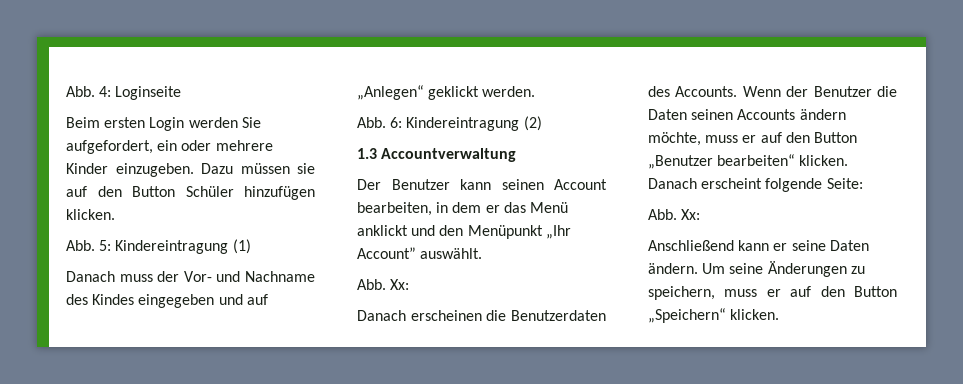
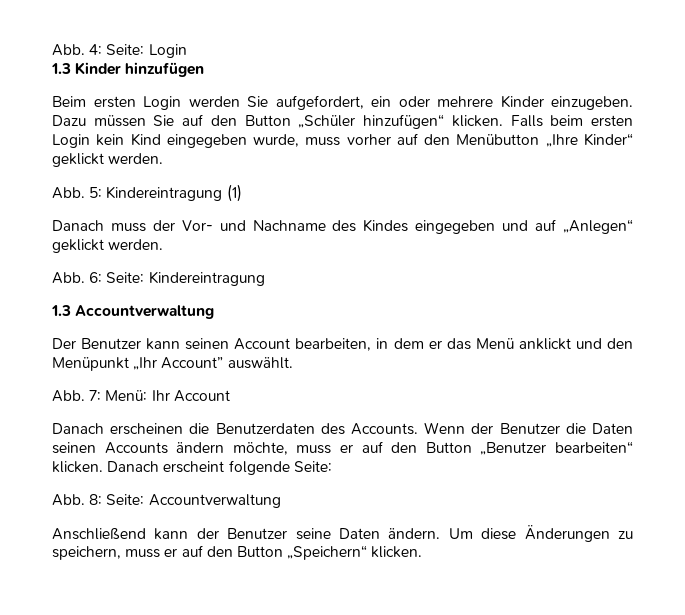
- Abb. 4: Loginseite
+ Abb. 4: Seite: Login
+ 1.3 Kinder hinzufügen
- Dazu müssen sie auf den Button Schüler hinzufügen klicken.
+ Dazu müssen Sie auf den Button „Schüler hinzufügen“ klicken. Falls beim ersten Login kein Kind eingegeben wurde, muss vorher auf den Menübutton „Ihre Kinder“ geklickt werden.
- Abb. 6: Kindereintragung (2)
+ Abb. 6: Seite: Kindereintragung
  Der Benutzer kann seinen Account bearbeiten, in dem er das Menü anklickt und den Menüpunkt „Ihr Account” auswählt.
- Abb. Xx:
+ Abb. 7: Menü: Ihr Account
  Danach erscheint folgende Seite:
- Abb. Xx:
+ Abb. 8: Seite: Accountverwaltung
- Anschließend kann er seine Daten ändern.
+ Anschließend kann der Benutzer seine Daten ändern.
- Um seine Änderungen zu speichern, muss er auf den Button „Speichern“ klicken.
+ Um diese Änderungen zu speichern, muss er auf den Button „Speichern“ klicken.

